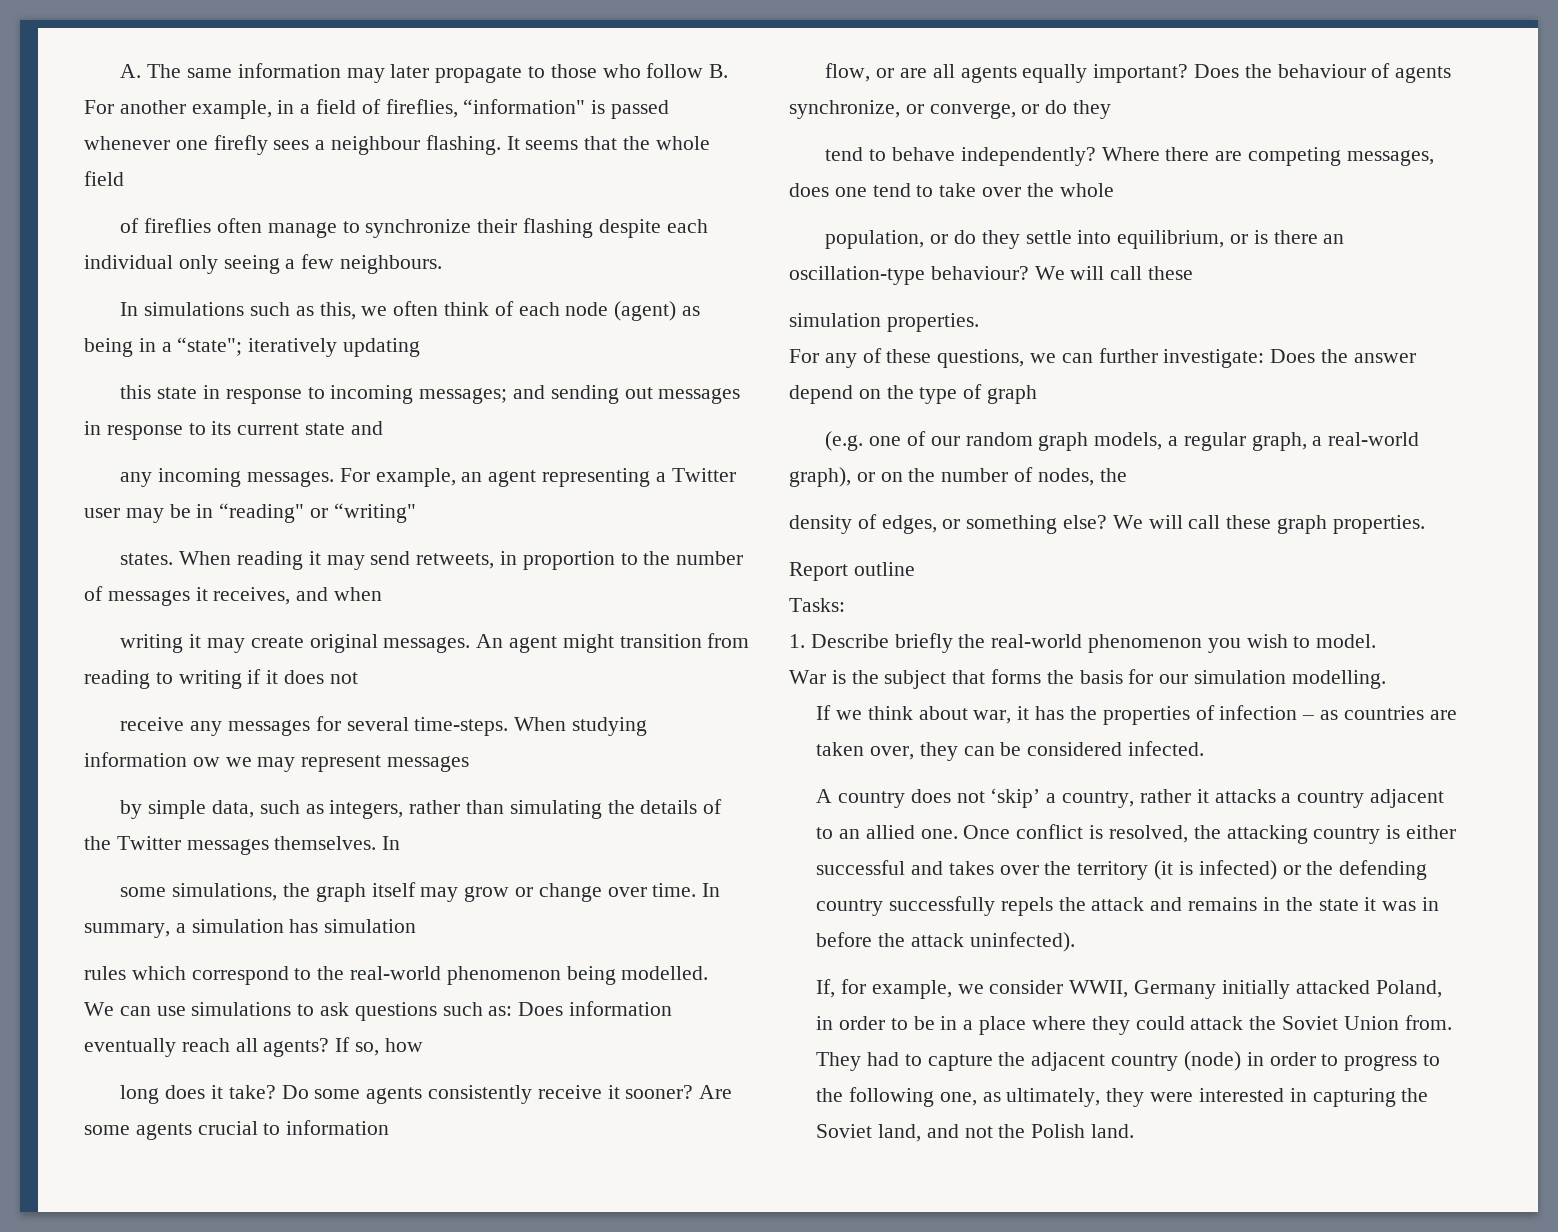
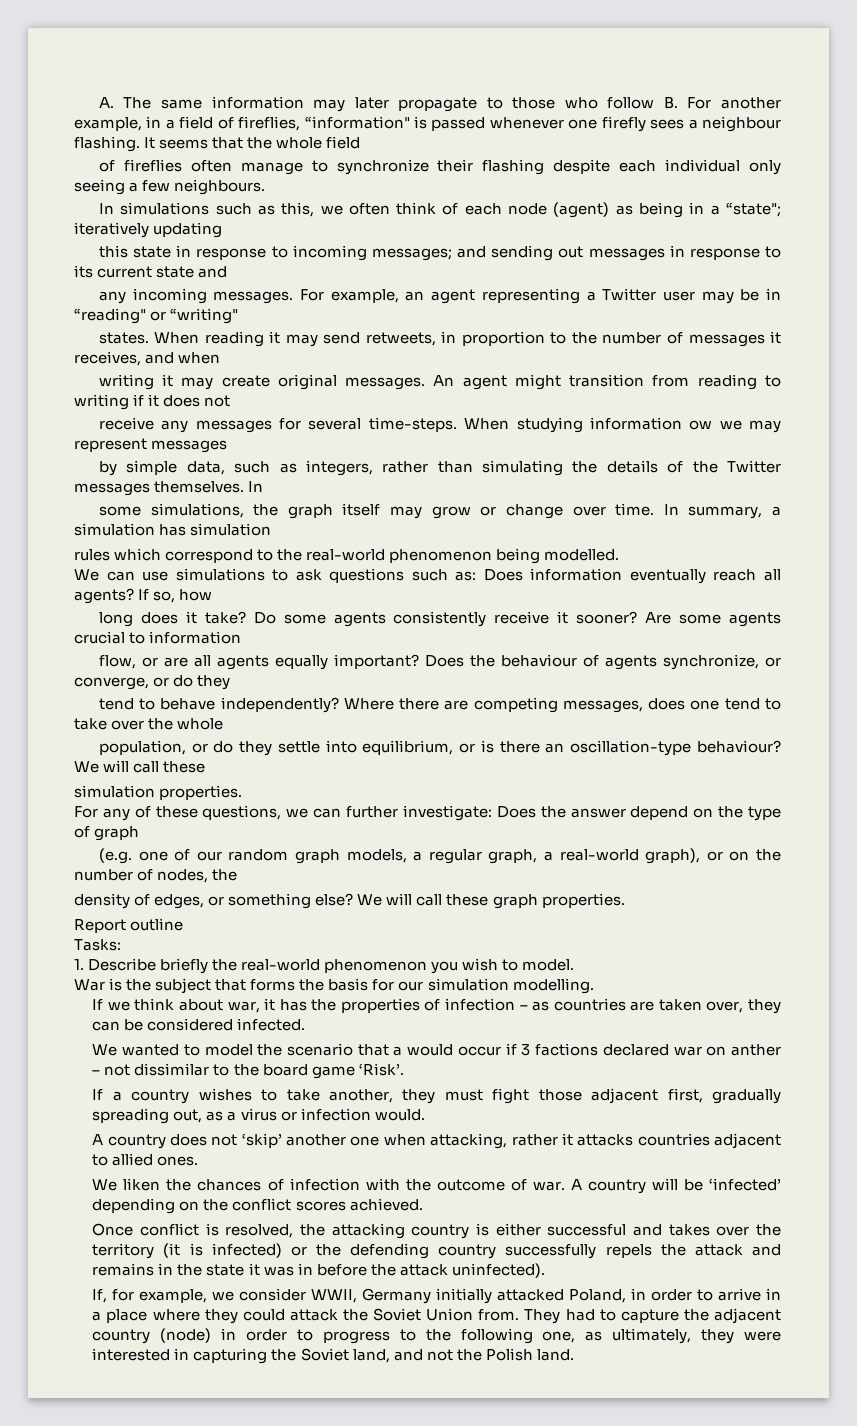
+ We wanted to model the scenario that a would occur if 3 factions declared war on anther – not dissimilar to the board game ‘Risk’.
+ If a country wishes to take another, they must fight those adjacent first, gradually spreading out, as a virus or infection would.
- A country does not ‘skip’ a country, rather it attacks a country adjacent to an allied one. Once conflict is resolved, the attacking country is either successful and takes over the territory (it is infected) or the defending country successfully repels the attack and remains in the state it was in before the attack uninfected).
+ A country does not ‘skip’ another one when attacking, rather it attacks countries adjacent to allied ones.
+ We liken the chances of infection with the outcome of war. A country will be ‘infected’ depending on the conflict scores achieved.
+ Once conflict is resolved, the attacking country is either successful and takes over the territory (it is infected) or the defending country successfully repels the attack and remains in the state it was in before the attack uninfected).
- If, for example, we consider WWII, Germany initially attacked Poland, in order to be in a place where they could attack the Soviet Union from.
+ If, for example, we consider WWII, Germany initially attacked Poland, in order to arrive in a place where they could attack the Soviet Union from.

